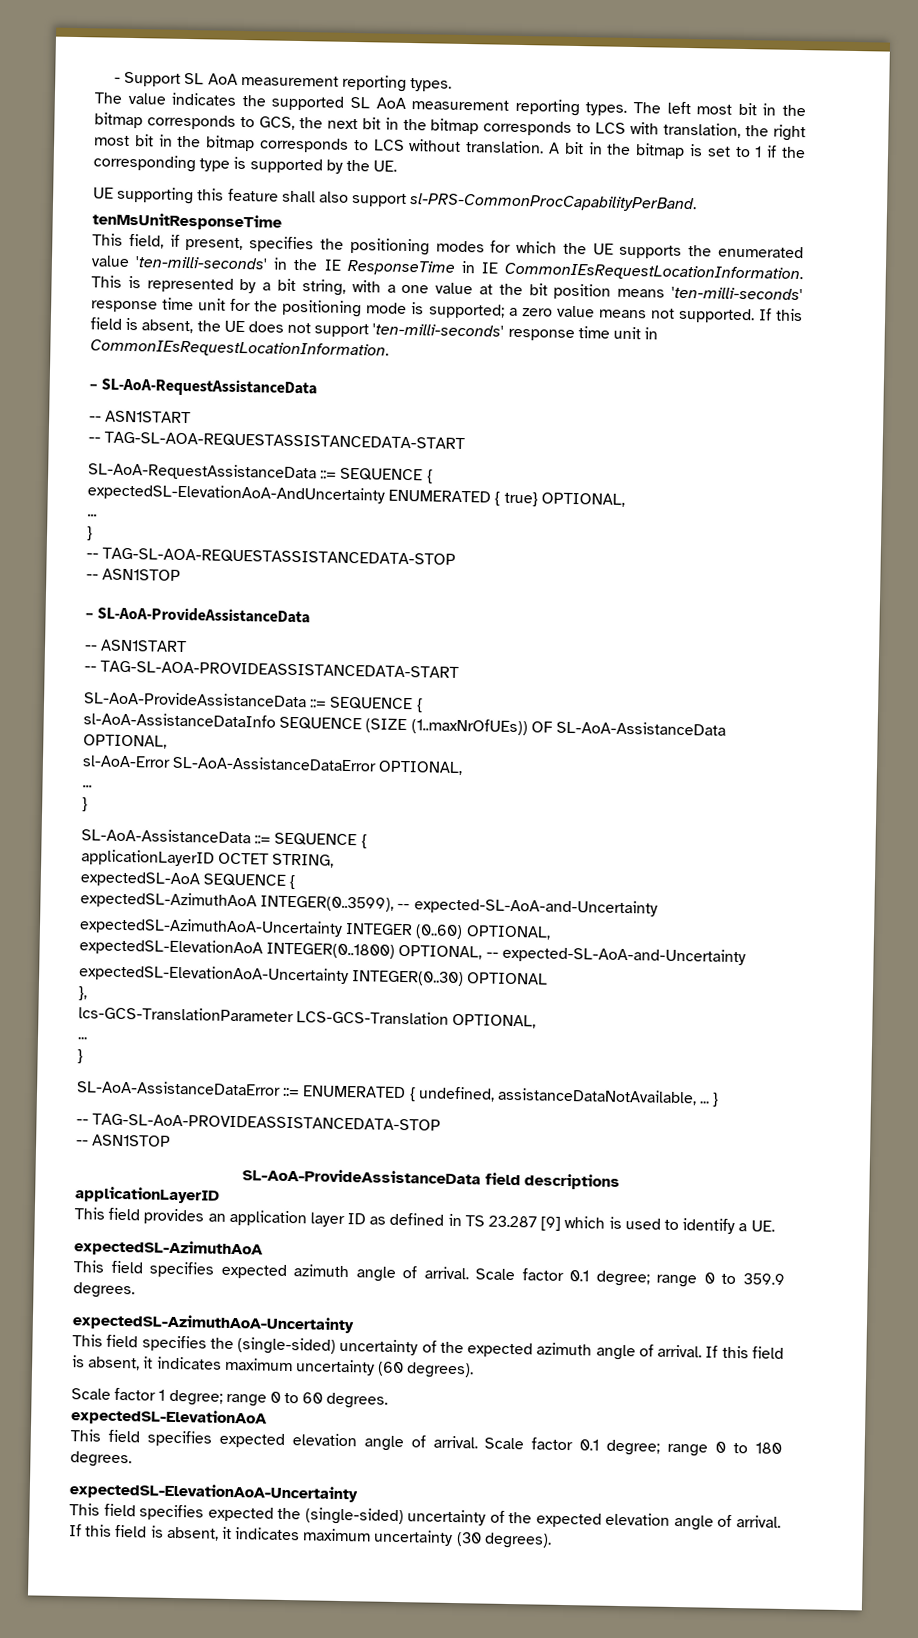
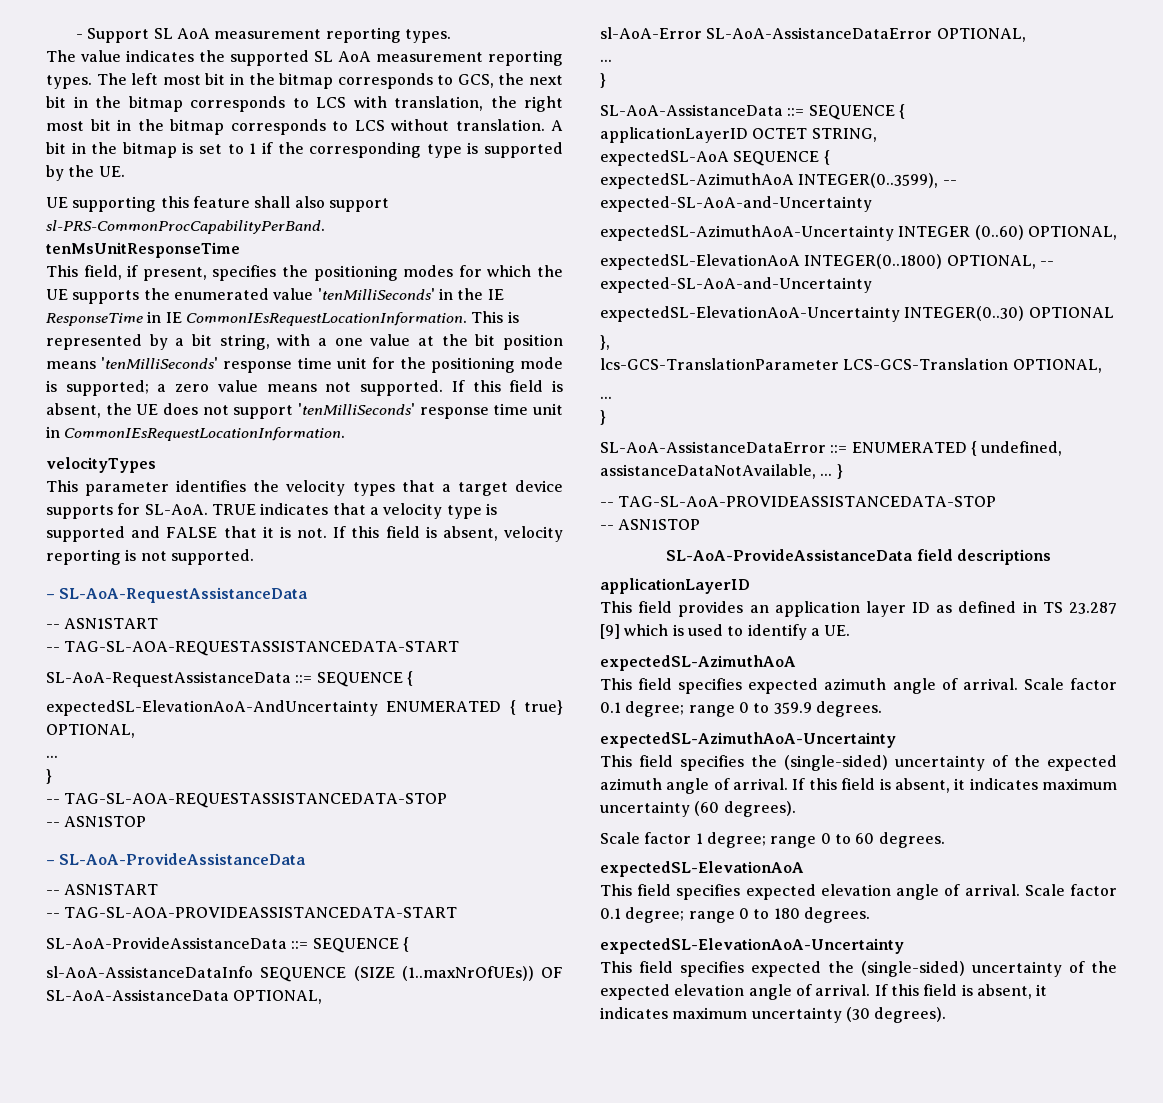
- This field, if present, specifies the positioning modes for which the UE supports the enumerated value 'ten-milli-seconds' in the IE ResponseTime in IE CommonIEsRequestLocationInformation.
+ This field, if present, specifies the positioning modes for which the UE supports the enumerated value 'tenMilliSeconds' in the IE ResponseTime in IE CommonIEsRequestLocationInformation.
- This is represented by a bit string, with a one value at the bit position means 'ten-milli-seconds' response time unit for the positioning mode is supported; a zero value means not supported.
+ This is represented by a bit string, with a one value at the bit position means 'tenMilliSeconds' response time unit for the positioning mode is supported; a zero value means not supported.
- If this field is absent, the UE does not support 'ten-milli-seconds' response time unit in CommonIEsRequestLocationInformation.
+ If this field is absent, the UE does not support 'tenMilliSeconds' response time unit in CommonIEsRequestLocationInformation.
+ velocityTypes
+ This parameter identifies the velocity types that a target device supports for SL-AoA. TRUE indicates that a velocity type is supported and FALSE that it is not. If this field is absent, velocity reporting is not supported.

